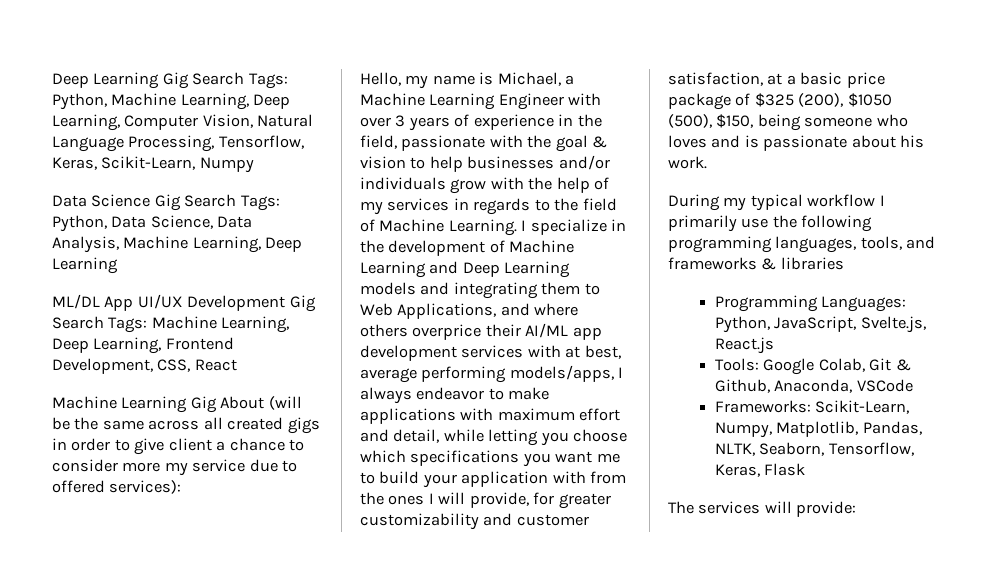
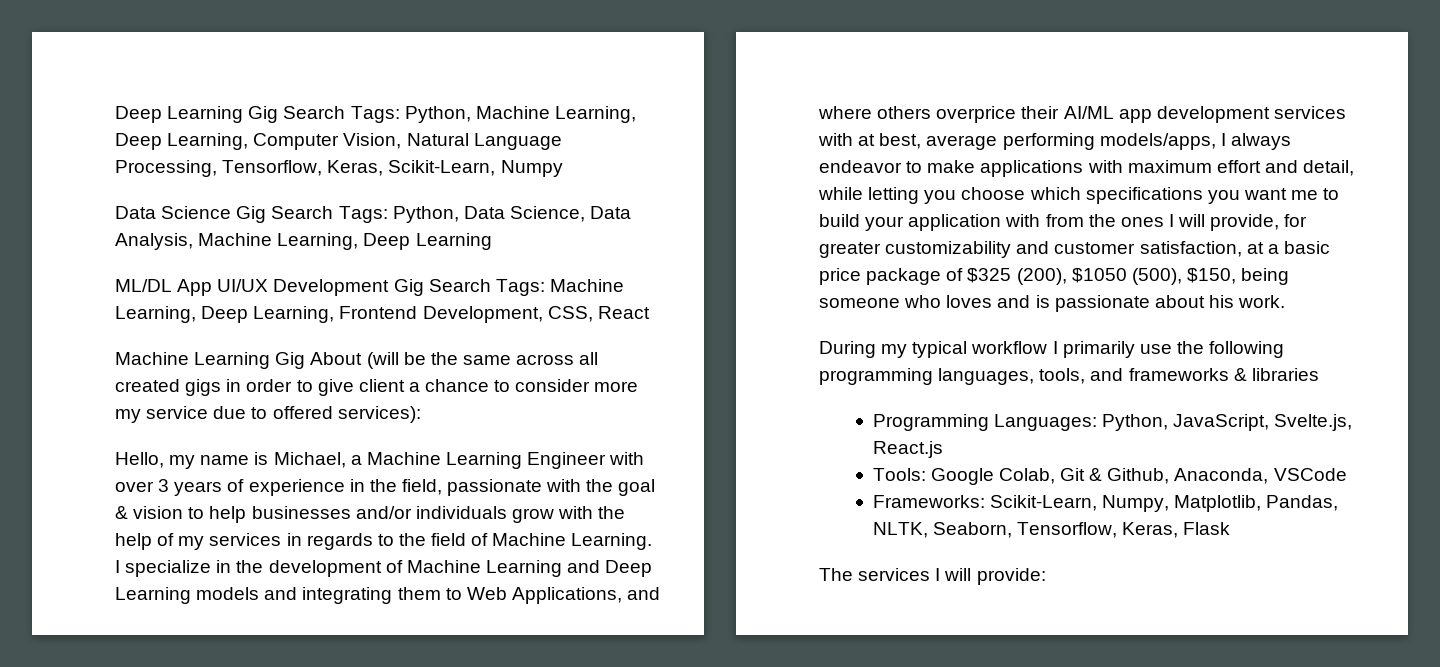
- The services will provide:
+ The services I will provide:

